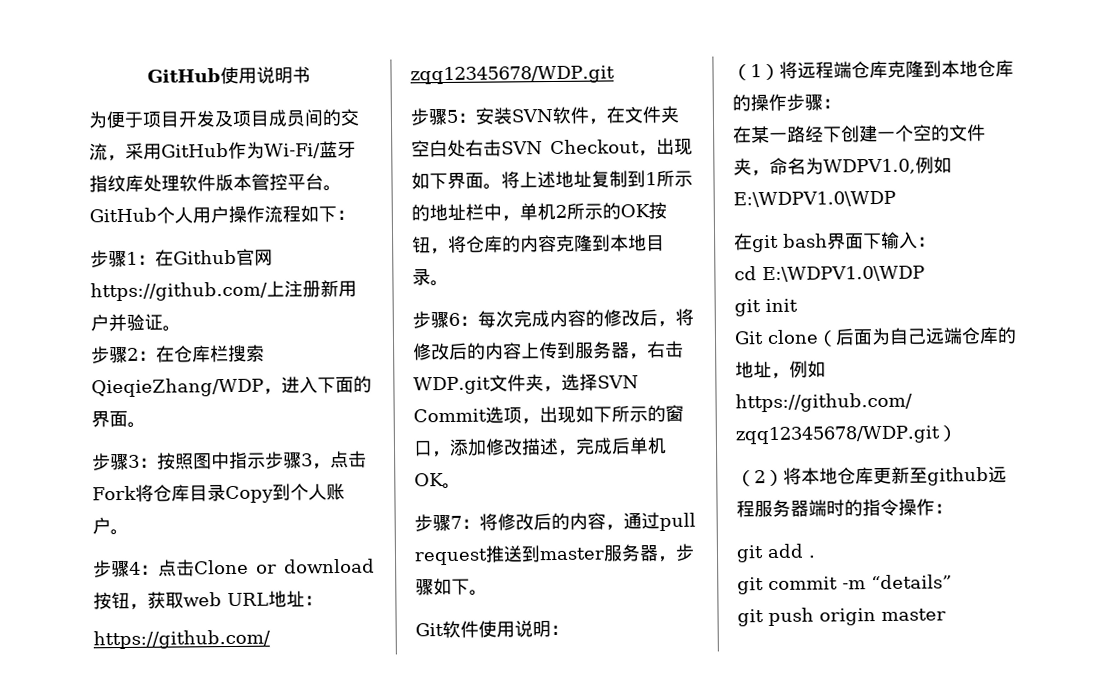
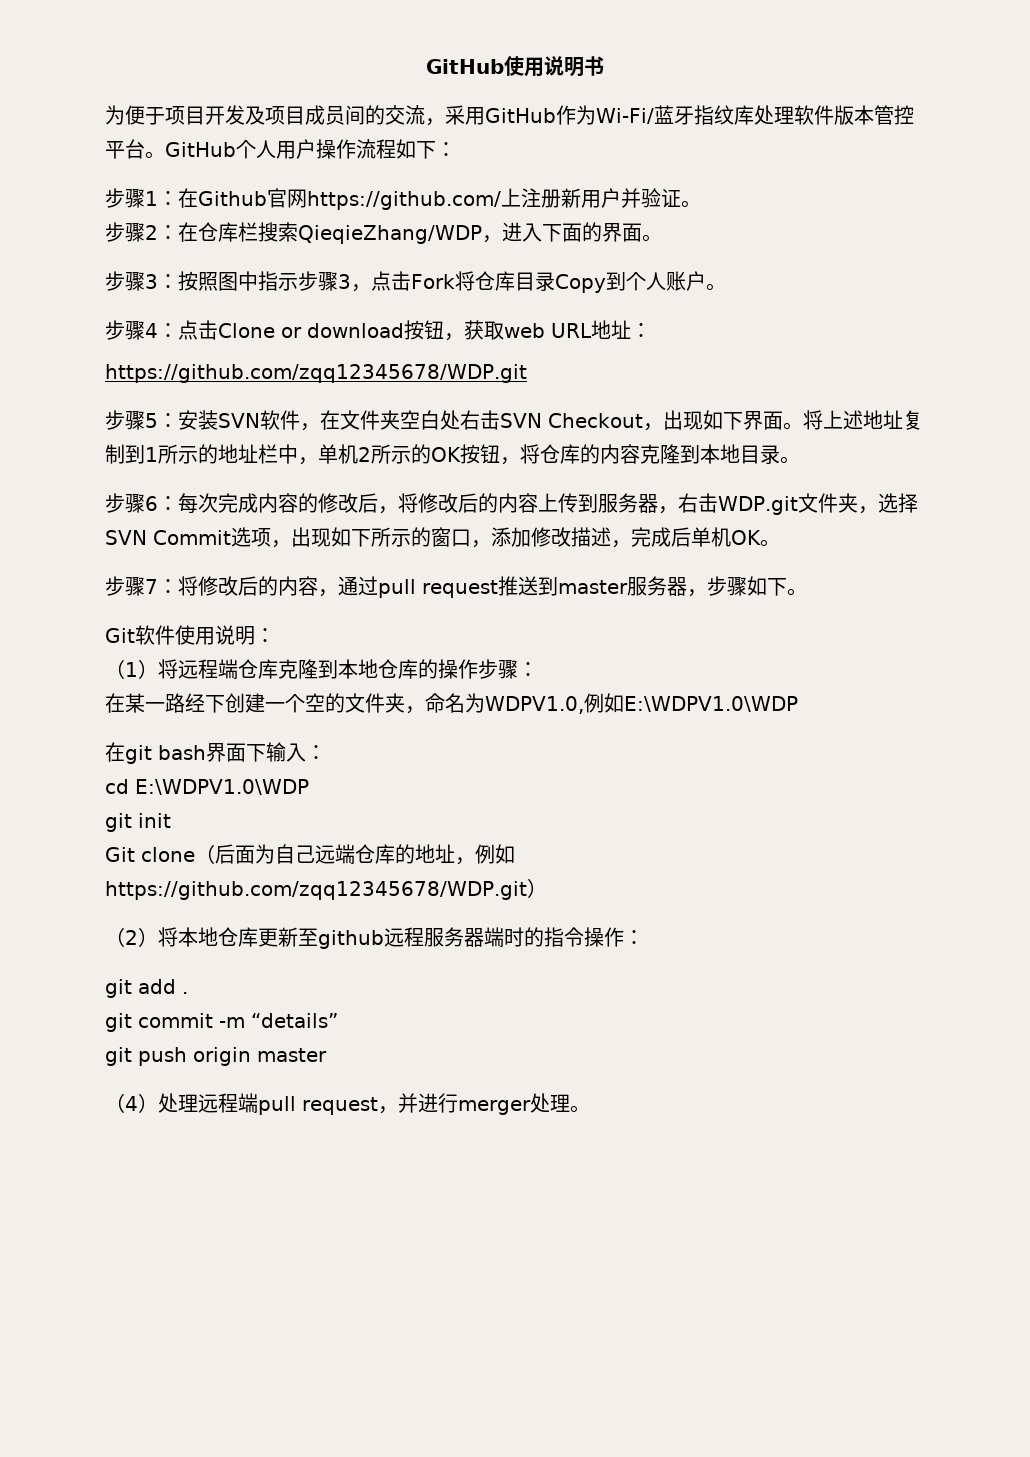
+ （4）处理远程端pull request，并进行merger处理。

